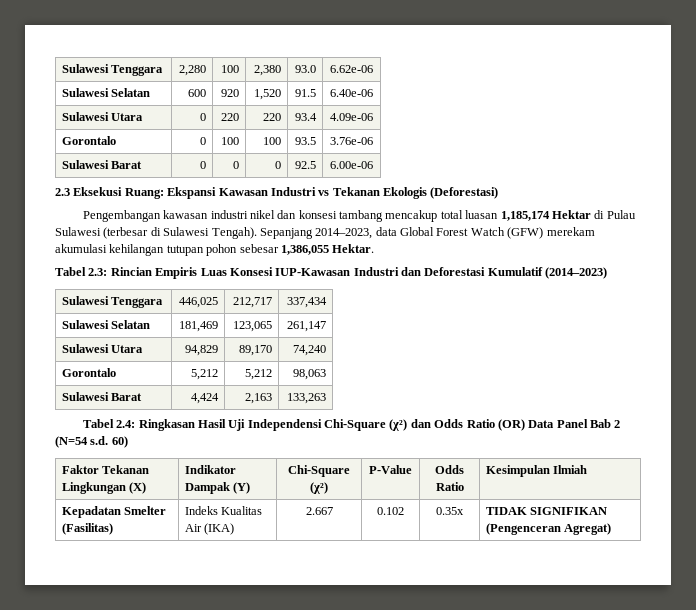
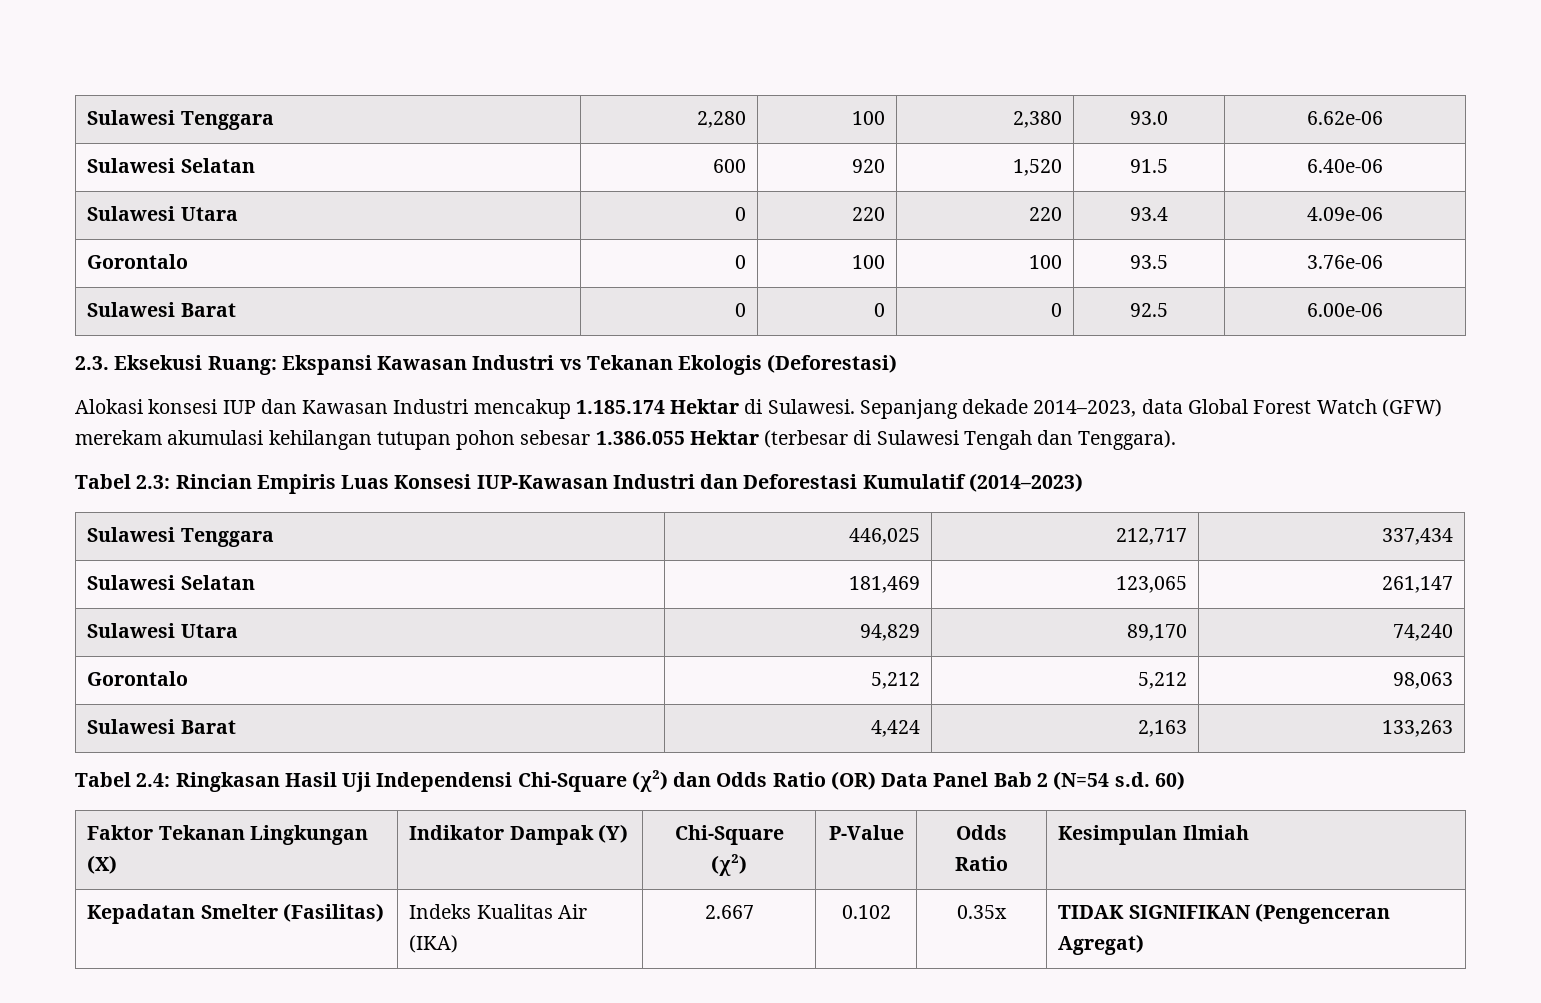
- 2.3 Eksekusi Ruang: Ekspansi Kawasan Industri vs Tekanan Ekologis (Deforestasi)
+ 2.3. Eksekusi Ruang: Ekspansi Kawasan Industri vs Tekanan Ekologis (Deforestasi)
- Pengembangan kawasan industri nikel dan konsesi tambang mencakup total luasan 1,185,174 Hektar di Pulau Sulawesi (terbesar di Sulawesi Tengah). Sepanjang 2014–2023, data Global Forest Watch (GFW) merekam akumulasi kehilangan tutupan pohon sebesar 1,386,055 Hektar.
+ Alokasi konsesi IUP dan Kawasan Industri mencakup 1.185.174 Hektar di Sulawesi. Sepanjang dekade 2014–2023, data Global Forest Watch (GFW) merekam akumulasi kehilangan tutupan pohon sebesar 1.386.055 Hektar (terbesar di Sulawesi Tengah dan Tenggara).

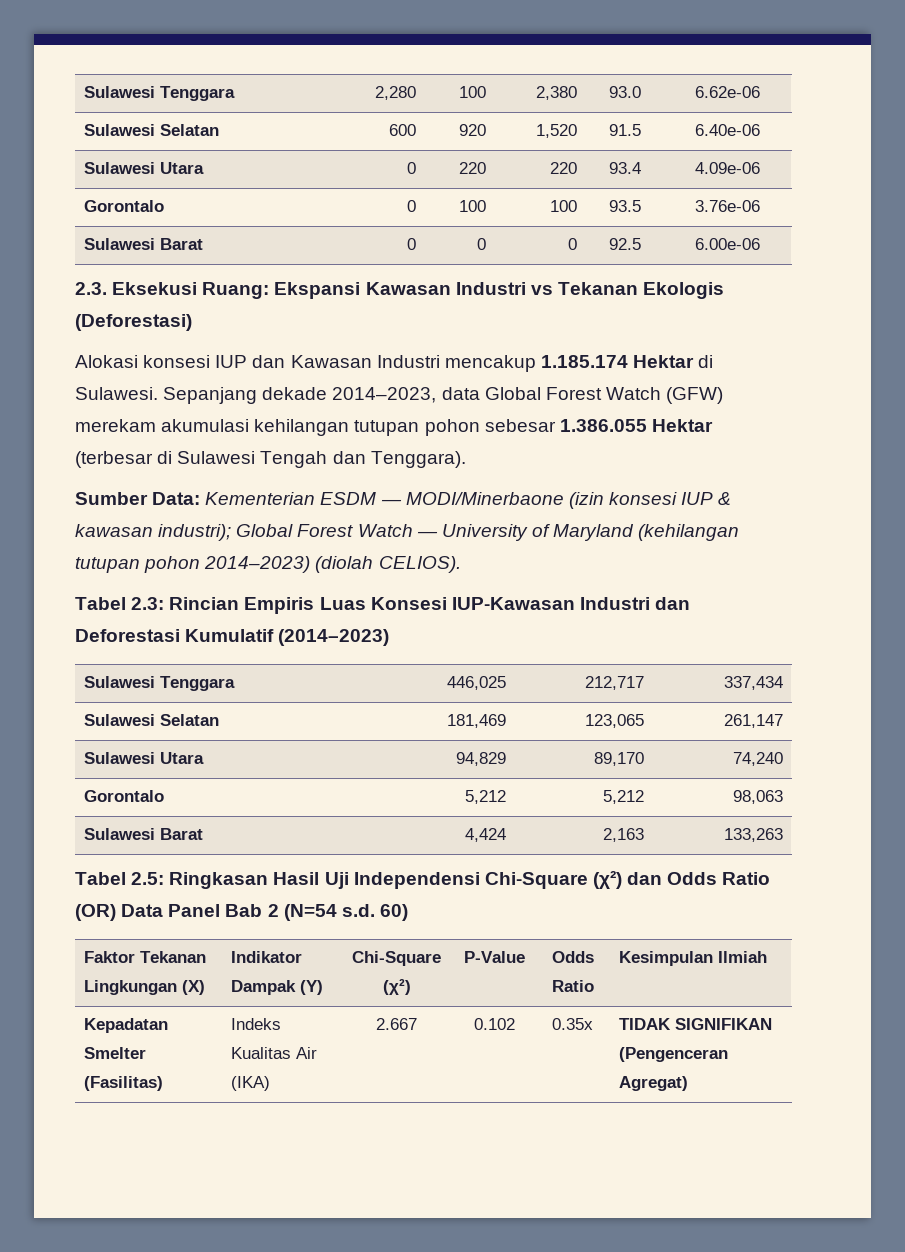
+ Sumber Data: Kementerian ESDM — MODI/Minerbaone (izin konsesi IUP & kawasan industri); Global Forest Watch — University of Maryland (kehilangan tutupan pohon 2014–2023) (diolah CELIOS).
- Tabel 2.4: Ringkasan Hasil Uji Independensi Chi-Square (χ²) dan Odds Ratio (OR) Data Panel Bab 2 (N=54 s.d. 60)
+ Tabel 2.5: Ringkasan Hasil Uji Independensi Chi-Square (χ²) dan Odds Ratio (OR) Data Panel Bab 2 (N=54 s.d. 60)

